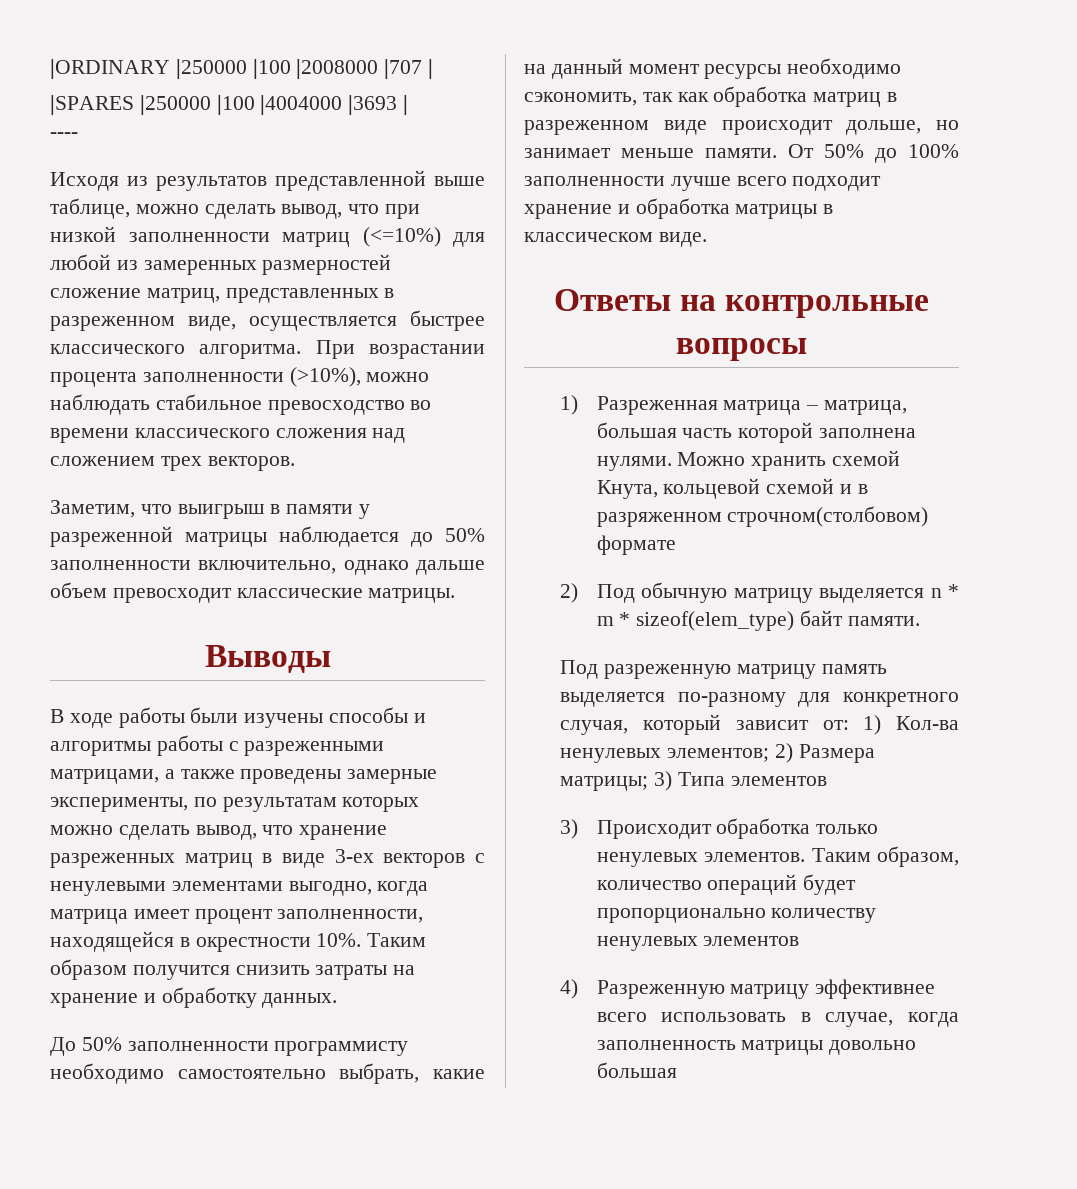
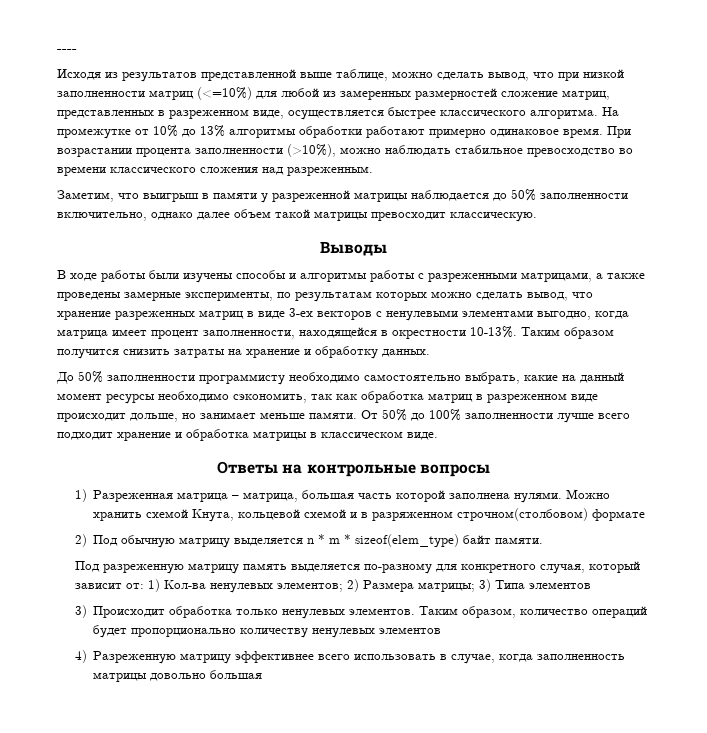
- |ORDINARY |250000 |100 |2008000 |707 |
- |SPARES |250000 |100 |4004000 |3693 |
+ На промежутке от 10% до 13% алгоритмы обработки работают примерно одинаковое время.
- При возрастании процента заполненности (>10%), можно наблюдать стабильное превосходство во времени классического сложения над сложением трех векторов.
+ При возрастании процента заполненности (>10%), можно наблюдать стабильное превосходство во времени классического сложения над разреженным.
- Заметим, что выигрыш в памяти у разреженной матрицы наблюдается до 50% заполненности включительно, однако дальше объем превосходит классические матрицы.
+ Заметим, что выигрыш в памяти у разреженной матрицы наблюдается до 50% заполненности включительно, однако далее объем такой матрицы превосходит классическую.
- В ходе работы были изучены способы и алгоритмы работы с разреженными матрицами, а также проведены замерные эксперименты, по результатам которых можно сделать вывод, что хранение разреженных матриц в виде 3-ех векторов с ненулевыми элементами выгодно, когда матрица имеет процент заполненности, находящейся в окрестности 10%.
+ В ходе работы были изучены способы и алгоритмы работы с разреженными матрицами, а также проведены замерные эксперименты, по результатам которых можно сделать вывод, что хранение разреженных матриц в виде 3-ех векторов с ненулевыми элементами выгодно, когда матрица имеет процент заполненности, находящейся в окрестности 10-13%.

